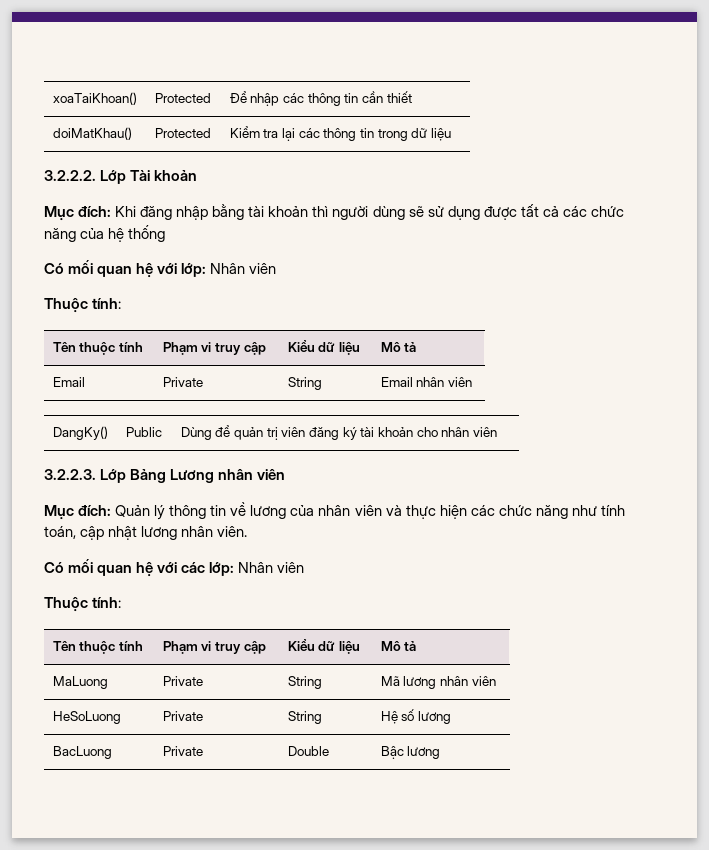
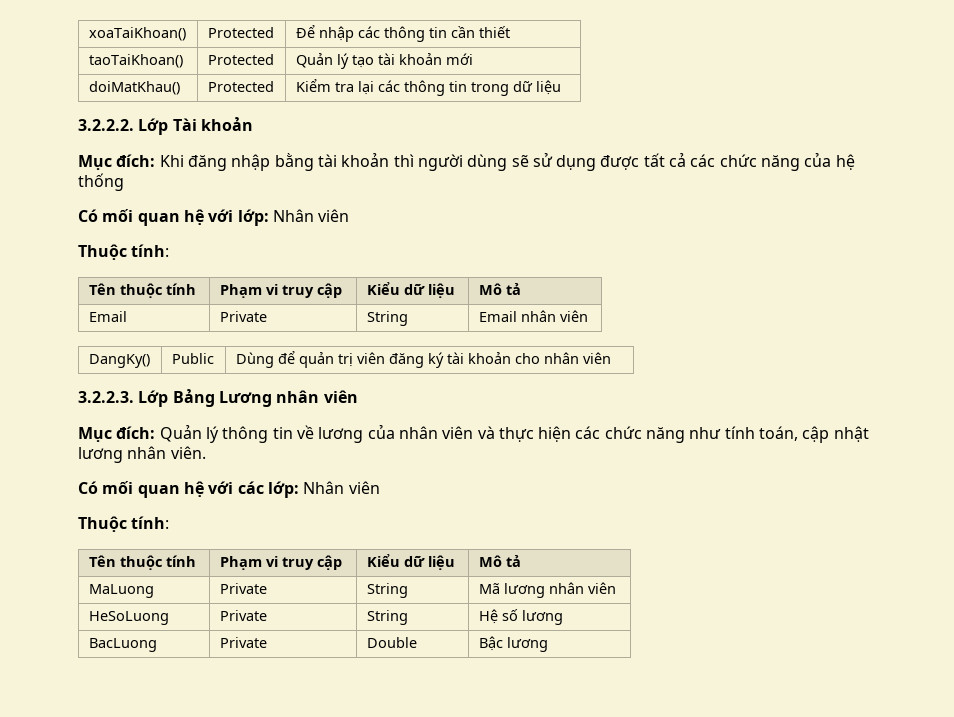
+ taoTaiKhoan() | Protected | Quản lý tạo tài khoản mới

